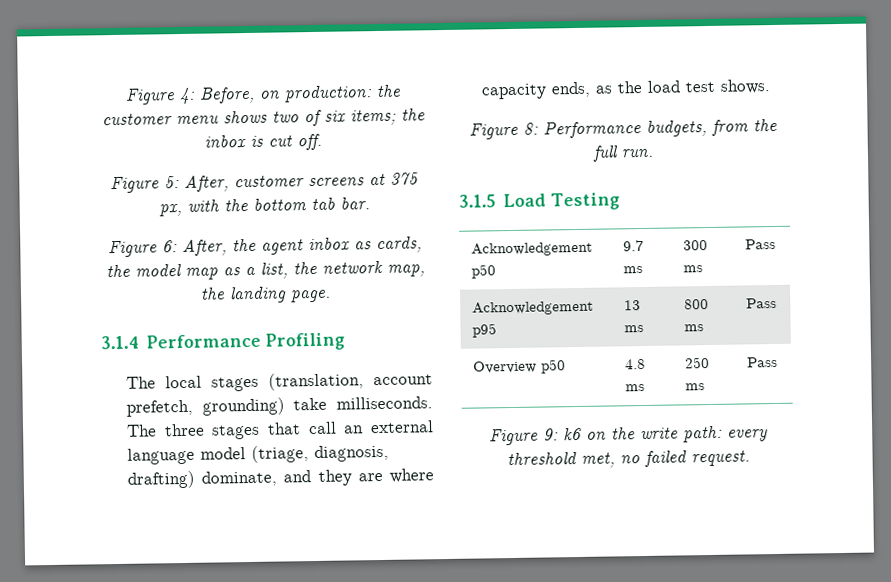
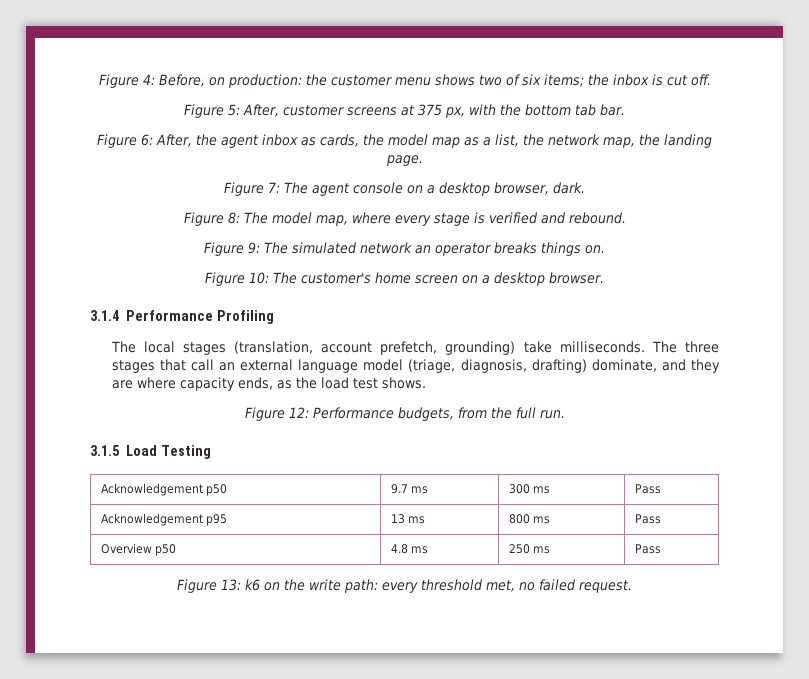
+ Figure 7: The agent console on a desktop browser, dark.
+ Figure 8: The model map, where every stage is verified and rebound.
+ Figure 9: The simulated network an operator breaks things on.
+ Figure 10: The customer's home screen on a desktop browser.
- Figure 8: Performance budgets, from the full run.
+ Figure 12: Performance budgets, from the full run.
- Figure 9: k6 on the write path: every threshold met, no failed request.
+ Figure 13: k6 on the write path: every threshold met, no failed request.

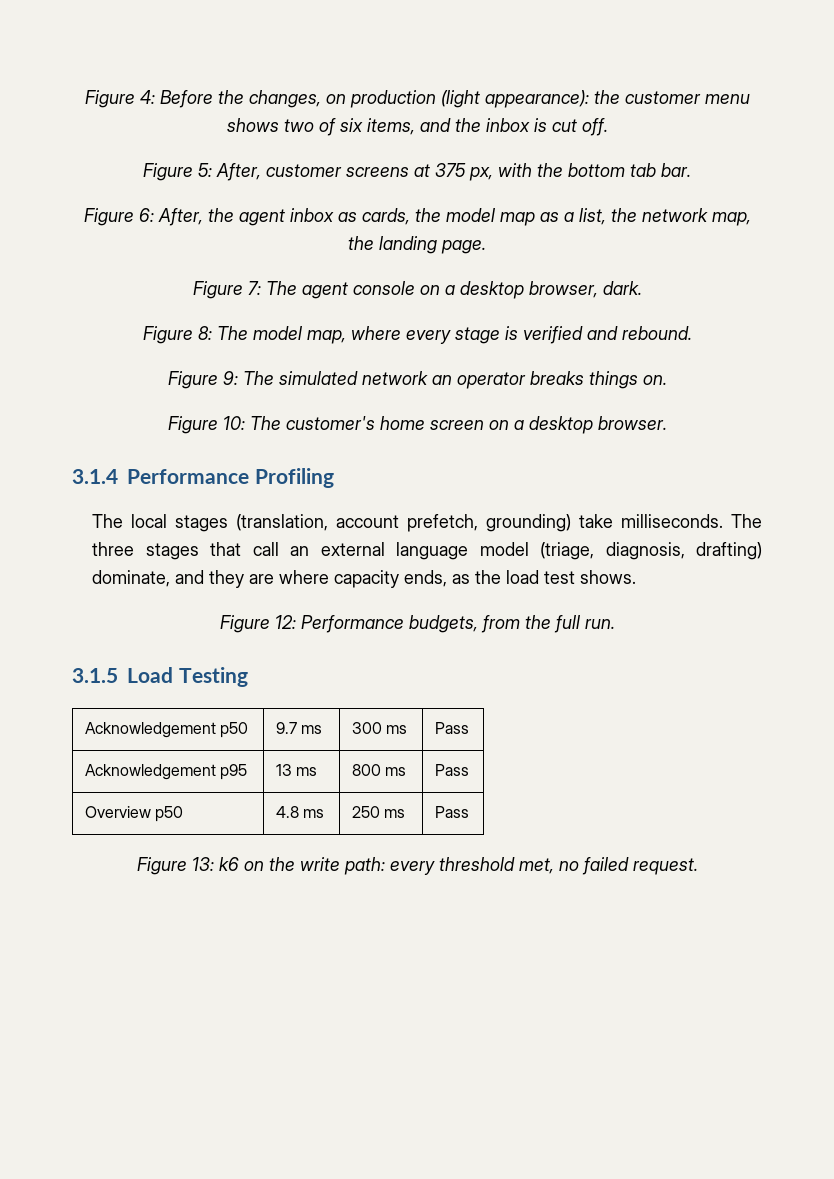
- Figure 4: Before, on production: the customer menu shows two of six items; the inbox is cut off.
+ Figure 4: Before the changes, on production (light appearance): the customer menu shows two of six items, and the inbox is cut off.

